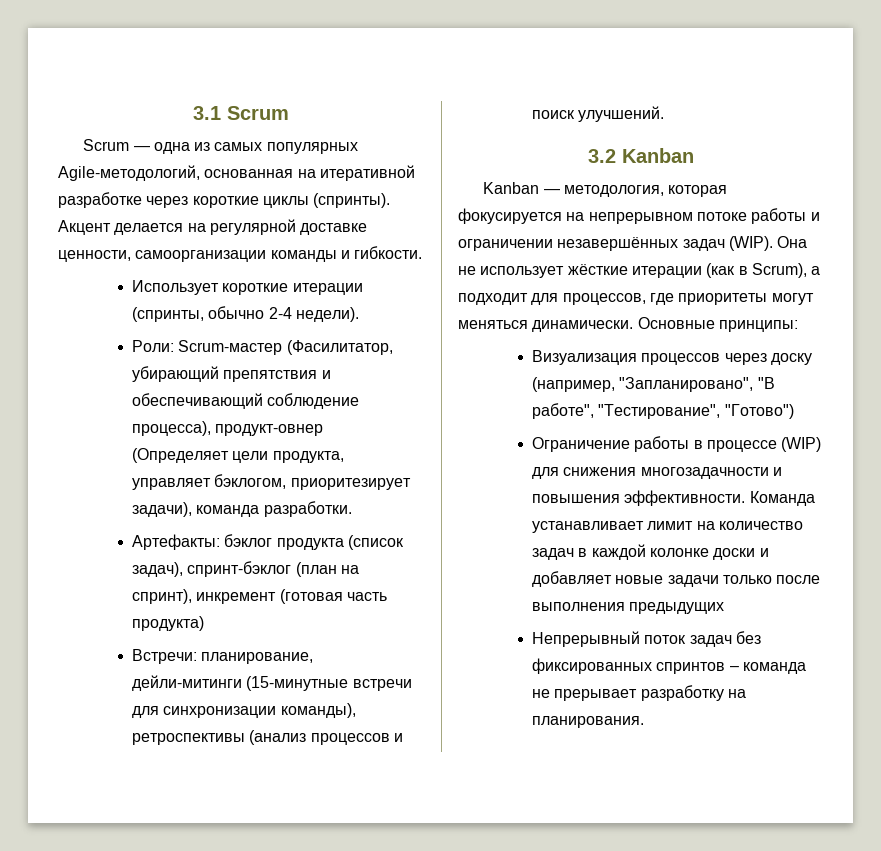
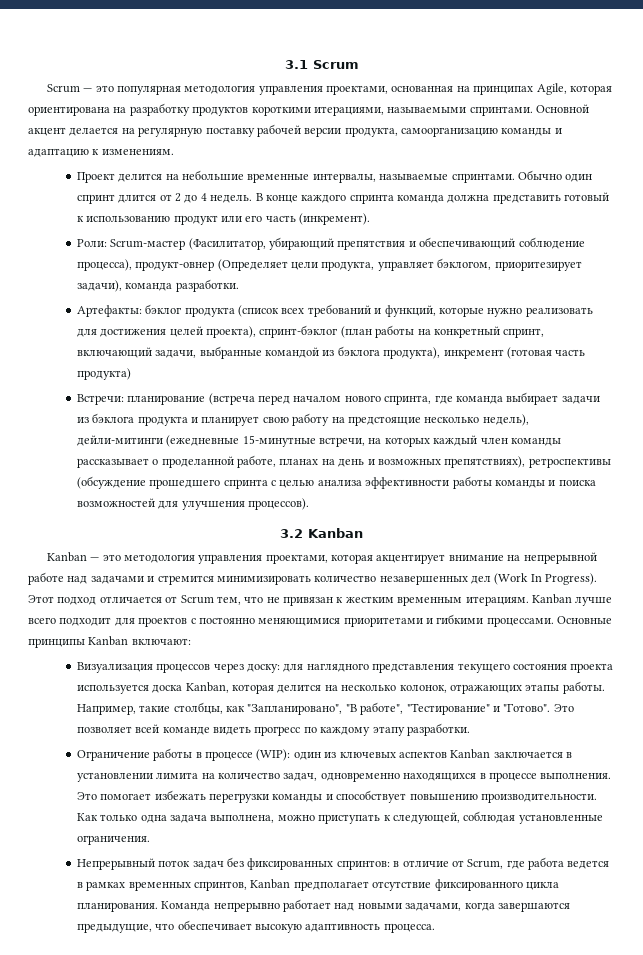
- Scrum — одна из самых популярных Agile-методологий, основанная на итеративной разработке через короткие циклы (спринты). Акцент делается на регулярной доставке ценности, самоорганизации команды и гибкости.
- Использует короткие итерации (спринты, обычно 2-4 недели).
+ Scrum — это популярная методология управления проектами, основанная на принципах Agile, которая ориентирована на разработку продуктов короткими итерациями, называемыми спринтами. Основной акцент делается на регулярную поставку рабочей версии продукта, самоорганизацию команды и адаптацию к изменениям.
+ Проект делится на небольшие временные интервалы, называемые спринтами. Обычно один спринт длится от 2 до 4 недель. В конце каждого спринта команда должна представить готовый к использованию продукт или его часть (инкремент).
- Артефакты: бэклог продукта (список задач), спринт-бэклог (план на спринт), инкремент (готовая часть продукта)
+ Артефакты: бэклог продукта (список всех требований и функций, которые нужно реализовать для достижения целей проекта), спринт-бэклог (план работы на конкретный спринт, включающий задачи, выбранные командой из бэклога продукта), инкремент (готовая часть продукта)
- Встречи: планирование, дейли-митинги (15-минутные встречи для синхронизации команды), ретроспективы (анализ процессов и поиск улучшений.
+ Встречи: планирование (встреча перед началом нового спринта, где команда выбирает задачи из бэклога продукта и планирует свою работу на предстоящие несколько недель), дейли-митинги (ежедневные 15-минутные встречи, на которых каждый член команды рассказывает о проделанной работе, планах на день и возможных препятствиях), ретроспективы (обсуждение прошедшего спринта с целью анализа эффективности работы команды и поиска возможностей для улучшения процессов).
  3.2 Kanban
- Kanban — методология, которая фокусируется на непрерывном потоке работы и ограничении незавершённых задач (WIP). Она не использует жёсткие итерации (как в Scrum), а подходит для процессов, где приоритеты могут меняться динамически. Основные принципы:
- Визуализация процессов через доску (например, "Запланировано", "В работе", "Тестирование", "Готово")
- Ограничение работы в процессе (WIP) для снижения многозадачности и повышения эффективности. Команда устанавливает лимит на количество задач в каждой колонке доски и добавляет новые задачи только после выполнения предыдущих
+ Kanban — это методология управления проектами, которая акцентирует внимание на непрерывной работе над задачами и стремится минимизировать количество незавершенных дел (Work In Progress). Этот подход отличается от Scrum тем, что не привязан к жестким временным итерациям. Kanban лучше всего подходит для проектов с постоянно меняющимися приоритетами и гибкими процессами. Основные принципы Kanban включают:
+ Визуализация процессов через доску: для наглядного представления текущего состояния проекта используется доска Kanban, которая делится на несколько колонок, отражающих этапы работы. Например, такие столбцы, как "Запланировано", "В работе", "Тестирование" и "Готово". Это позволяет всей команде видеть прогресс по каждому этапу разработки.
+ Ограничение работы в процессе (WIP): один из ключевых аспектов Kanban заключается в установлении лимита на количество задач, одновременно находящихся в процессе выполнения. Это помогает избежать перегрузки команды и способствует повышению производительности. Как только одна задача выполнена, можно приступать к следующей, соблюдая установленные ограничения.
- Непрерывный поток задач без фиксированных спринтов – команда не прерывает разработку на планирования.
+ Непрерывный поток задач без фиксированных спринтов: в отличие от Scrum, где работа ведется в рамках временных спринтов, Kanban предполагает отсутствие фиксированного цикла планирования. Команда непрерывно работает над новыми задачами, когда завершаются предыдущие, что обеспечивает высокую адаптивность процесса.

